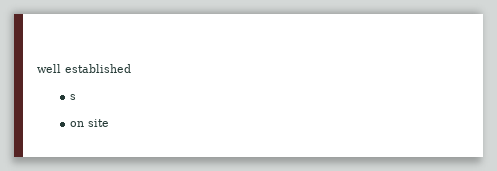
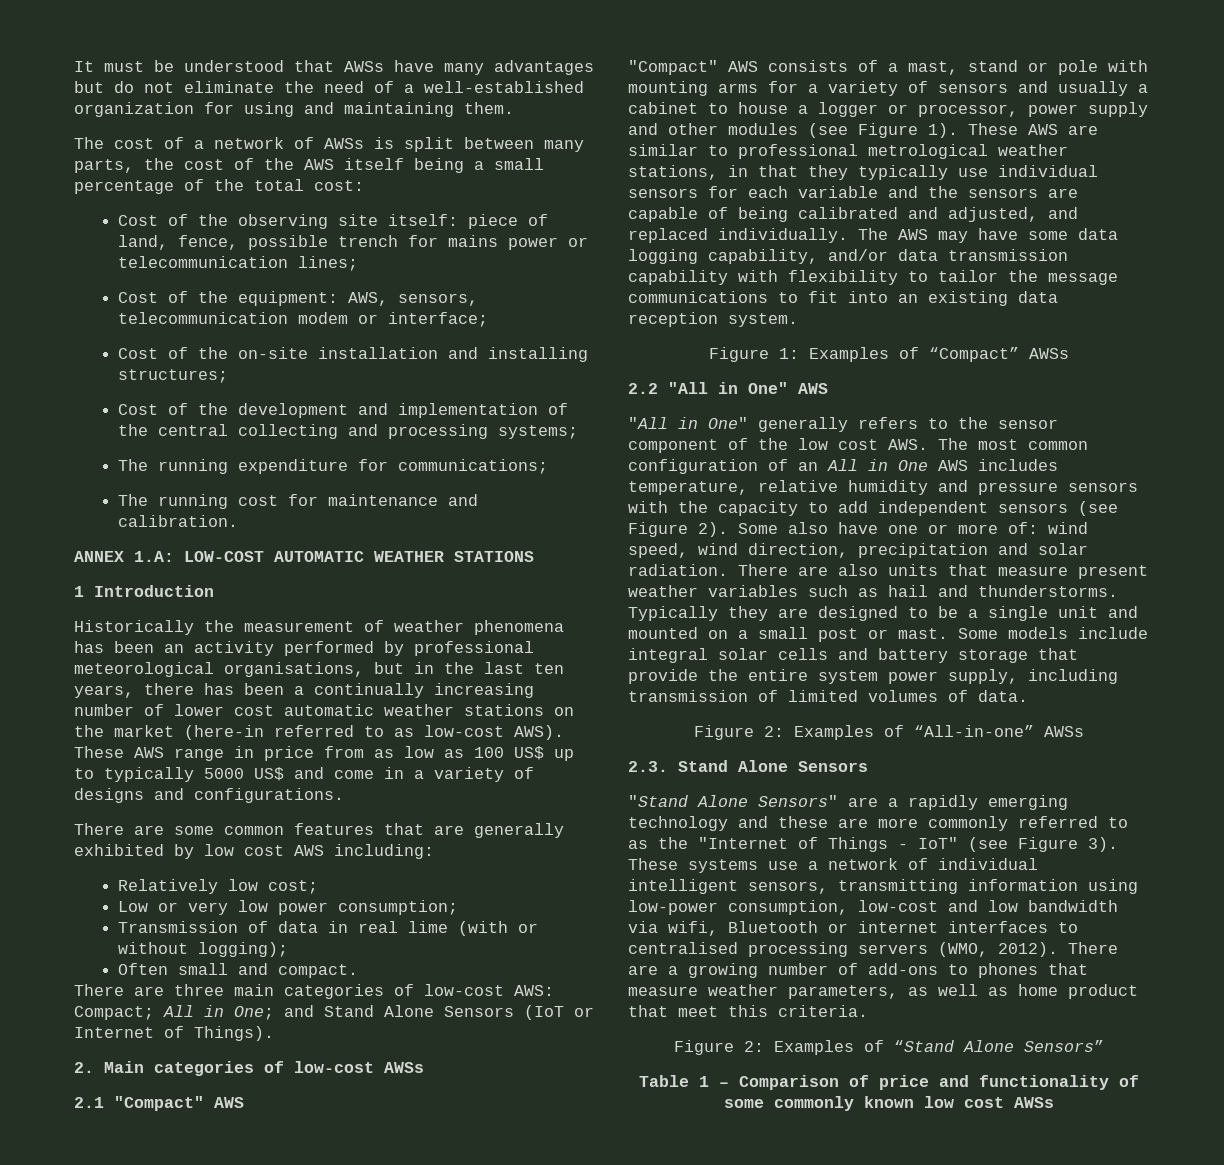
- well established
- s
- on site
+ It must be understood that AWSs have many advantages but do not eliminate the need of a well-established organization for using and maintaining them.
+ The cost of a network of AWSs is split between many parts, the cost of the AWS itself being a small percentage of the total cost:
+ Cost of the observing site itself: piece of land, fence, possible trench for mains power or telecommunication lines;
+ Cost of the equipment: AWS, sensors, telecommunication modem or interface;
+ Cost of the on-site installation and installing structures;
+ Cost of the development and implementation of the central collecting and processing systems;
+ The running expenditure for communications;
+ The running cost for maintenance and calibration.
+ ANNEX 1.A: LOW-COST AUTOMATIC WEATHER STATIONS
+ 1 Introduction
+ Historically the measurement of weather phenomena has been an activity performed by professional meteorological organisations, but in the last ten years, there has been a continually increasing number of lower cost automatic weather stations on the market (here-in referred to as low-cost AWS). These AWS range in price from as low as 100 US$ up to typically 5000 US$ and come in a variety of designs and configurations.
+ There are some common features that are generally exhibited by low cost AWS including:
+ Relatively low cost;
+ Low or very low power consumption;
+ Transmission of data in real lime (with or without logging);
+ Often small and compact.
+ There are three main categories of low-cost AWS: Compact; All in One; and Stand Alone Sensors (IoT or Internet of Things).
+ 2. Main categories of low-cost AWSs
+ 2.1 "Compact" AWS
+ "Compact" AWS consists of a mast, stand or pole with mounting arms for a variety of sensors and usually a cabinet to house a logger or processor, power supply and other modules (see Figure 1). These AWS are similar to professional metrological weather stations, in that they typically use individual sensors for each variable and the sensors are capable of being calibrated and adjusted, and replaced individually. The AWS may have some data logging capability, and/or data transmission capability with flexibility to tailor the message communications to fit into an existing data reception system.
+ Figure 1: Examples of “Compact” AWSs
+ 2.2 "All in One" AWS
+ "All in One" generally refers to the sensor component of the low cost AWS. The most common configuration of an All in One AWS includes temperature, relative humidity and pressure sensors with the capacity to add independent sensors (see Figure 2). Some also have one or more of: wind speed, wind direction, precipitation and solar radiation. There are also units that measure present weather variables such as hail and thunderstorms. Typically they are designed to be a single unit and mounted on a small post or mast. Some models include integral solar cells and battery storage that provide the entire system power supply, including transmission of limited volumes of data.
+ Figure 2: Examples of “All-in-one” AWSs
+ 2.3. Stand Alone Sensors
+ "Stand Alone Sensors" are a rapidly emerging technology and these are more commonly referred to as the "Internet of Things - IoT" (see Figure 3). These systems use a network of individual intelligent sensors, transmitting information using low-power consumption, low-cost and low bandwidth via wifi, Bluetooth or internet interfaces to centralised processing servers (WMO, 2012). There are a growing number of add-ons to phones that measure weather parameters, as well as home product that meet this criteria.
+ Figure 2: Examples of “Stand Alone Sensors”
+ Table 1 – Comparison of price and functionality of some commonly known low cost AWSs

